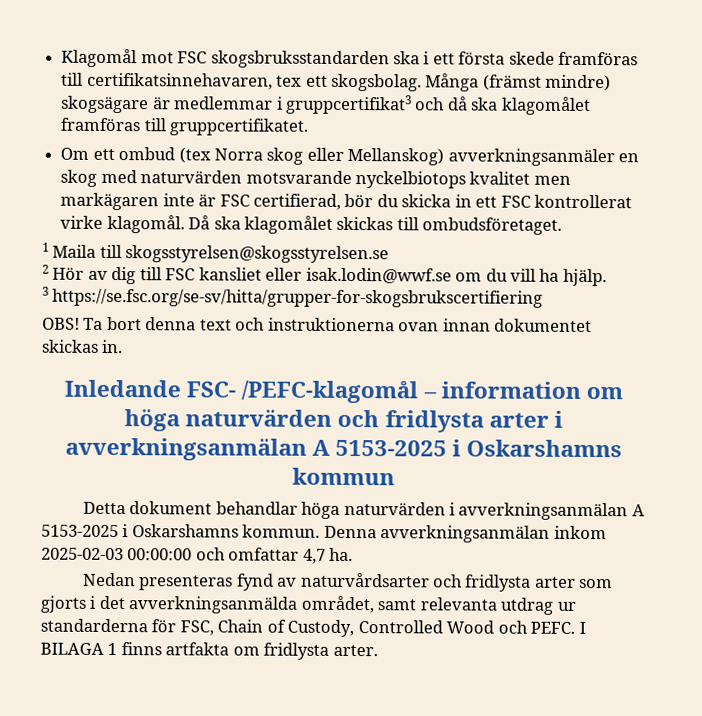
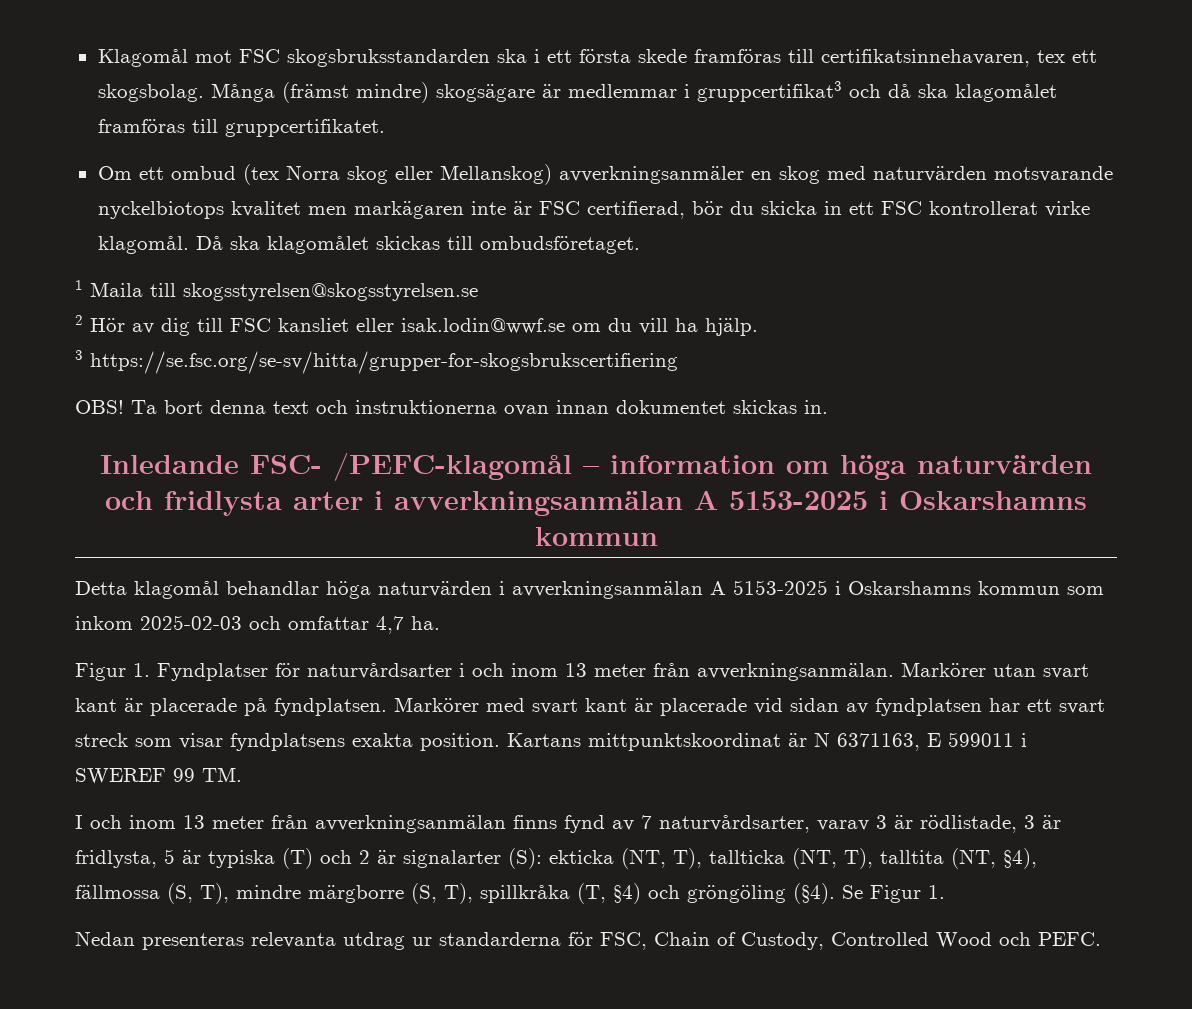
- Detta dokument behandlar höga naturvärden i avverkningsanmälan A 5153-2025 i Oskarshamns kommun. Denna avverkningsanmälan inkom 2025-02-03 00:00:00 och omfattar 4,7 ha.
+ Detta klagomål behandlar höga naturvärden i avverkningsanmälan A 5153-2025 i Oskarshamns kommun som inkom 2025-02-03 och omfattar 4,7 ha.
- Nedan presenteras fynd av naturvårdsarter och fridlysta arter som gjorts i det avverkningsanmälda området, samt relevanta utdrag ur standarderna för FSC, Chain of Custody, Controlled Wood och PEFC. I BILAGA 1 finns artfakta om fridlysta arter.
+ Figur 1. Fyndplatser för naturvårdsarter i och inom 13 meter från avverkningsanmälan. Markörer utan svart kant är placerade på fyndplatsen. Markörer med svart kant är placerade vid sidan av fyndplatsen har ett svart streck som visar fyndplatsens exakta position. Kartans mittpunktskoordinat är N 6371163, E 599011 i SWEREF 99 TM.
+ I och inom 13 meter från avverkningsanmälan finns fynd av 7 naturvårdsarter, varav 3 är rödlistade, 3 är fridlysta, 5 är typiska (T) och 2 är signalarter (S): ekticka (NT, T), tallticka (NT, T), talltita (NT, §4), fällmossa (S, T), mindre märgborre (S, T), spillkråka (T, §4) och gröngöling (§4). Se Figur 1.
+ Nedan presenteras relevanta utdrag ur standarderna för FSC, Chain of Custody, Controlled Wood och PEFC.

